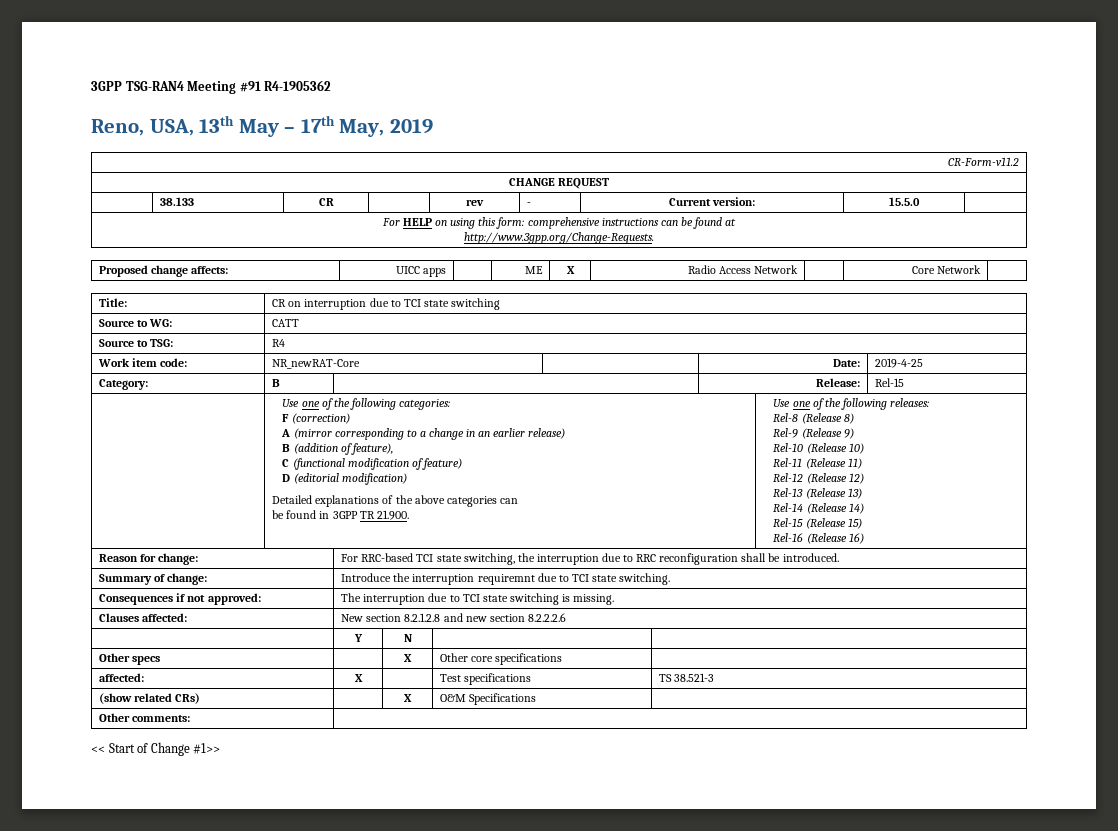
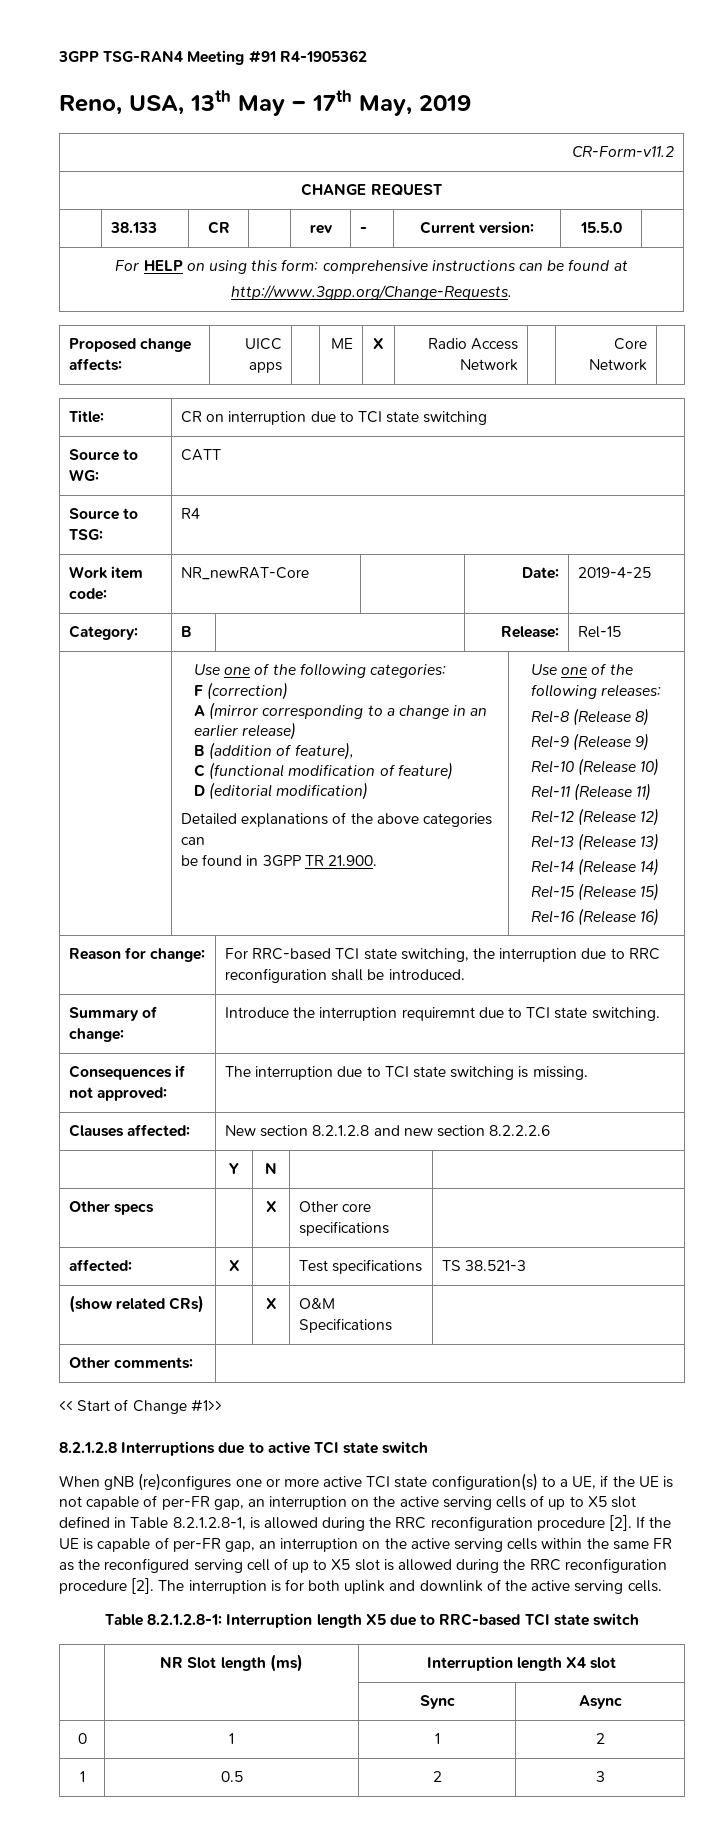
+ 8.2.1.2.8 Interruptions due to active TCI state switch
+ When gNB (re)configures one or more active TCI state configuration(s) to a UE, if the UE is not capable of per-FR gap, an interruption on the active serving cells of up to X5 slot defined in Table 8.2.1.2.8-1, is allowed during the RRC reconfiguration procedure [2]. If the UE is capable of per-FR gap, an interruption on the active serving cells within the same FR as the reconfigured serving cell of up to X5 slot is allowed during the RRC reconfiguration procedure [2]. The interruption is for both uplink and downlink of the active serving cells.
+ Table 8.2.1.2.8-1: Interruption length X5 due to RRC-based TCI state switch
+ | NR Slot length (ms) | Interruption length X4 slot
+ | | Sync | Async
+ 0 | 1 | 1 | 2
+ 1 | 0.5 | 2 | 3

